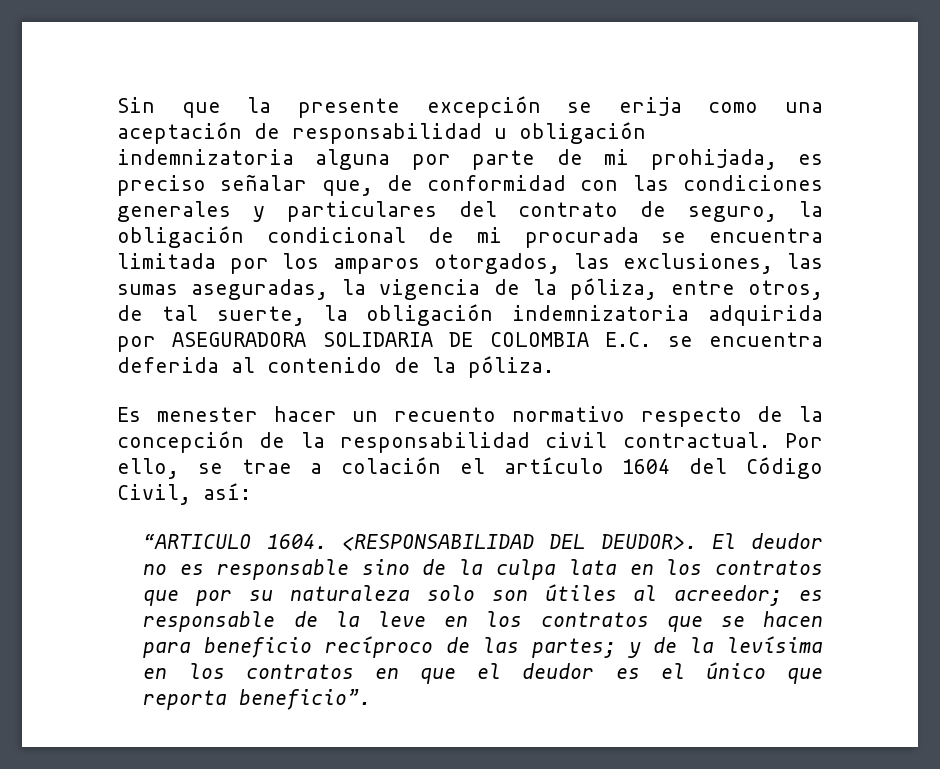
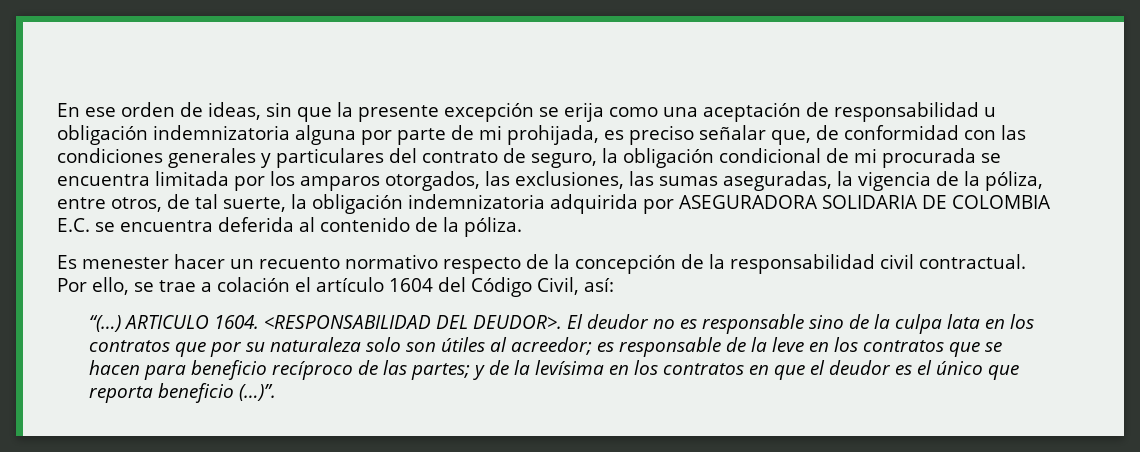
- Sin que la presente excepción se erija como una aceptación de responsabilidad u obligación indemnizatoria alguna por parte de mi prohijada, es preciso señalar que, de conformidad con las condiciones generales y particulares del contrato de seguro, la obligación condicional de mi procurada se encuentra limitada por los amparos otorgados, las exclusiones, las sumas aseguradas, la vigencia de la póliza, entre otros, de tal suerte, la obligación indemnizatoria adquirida por ASEGURADORA SOLIDARIA DE COLOMBIA E.C. se encuentra deferida al contenido de la póliza.
+ En ese orden de ideas, sin que la presente excepción se erija como una aceptación de responsabilidad u obligación indemnizatoria alguna por parte de mi prohijada, es preciso señalar que, de conformidad con las condiciones generales y particulares del contrato de seguro, la obligación condicional de mi procurada se encuentra limitada por los amparos otorgados, las exclusiones, las sumas aseguradas, la vigencia de la póliza, entre otros, de tal suerte, la obligación indemnizatoria adquirida por ASEGURADORA SOLIDARIA DE COLOMBIA E.C. se encuentra deferida al contenido de la póliza.
- “ARTICULO 1604.
+ “(…) ARTICULO 1604.
- El deudor no es responsable sino de la culpa lata en los contratos que por su naturaleza solo son útiles al acreedor; es responsable de la leve en los contratos que se hacen para beneficio recíproco de las partes; y de la levísima en los contratos en que el deudor es el único que reporta beneficio”.
+ El deudor no es responsable sino de la culpa lata en los contratos que por su naturaleza solo son útiles al acreedor; es responsable de la leve en los contratos que se hacen para beneficio recíproco de las partes; y de la levísima en los contratos en que el deudor es el único que reporta beneficio (…)”.

